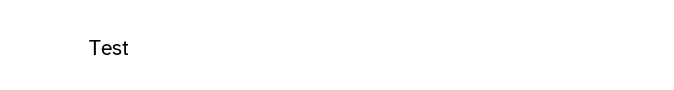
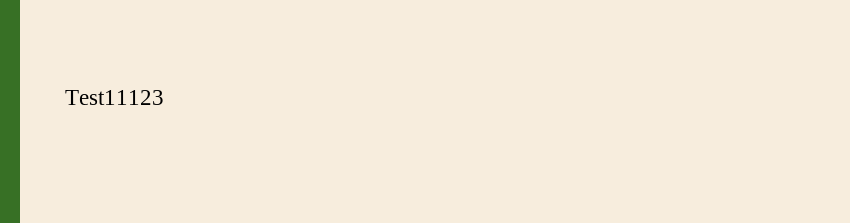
- Test
+ Test11123

